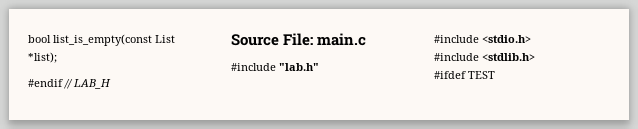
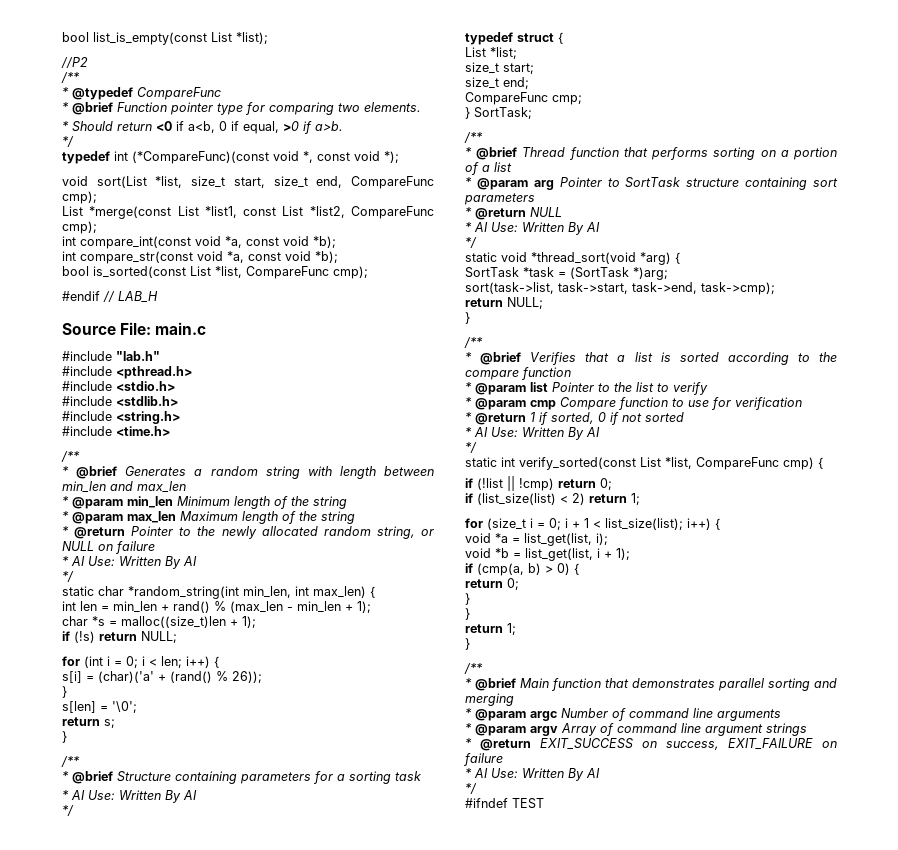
+ //P2
+ /**
+ * @typedef CompareFunc
+ * @brief Function pointer type for comparing two elements.
+ * Should return <0 if a<b, 0 if equal, >0 if a>b.
+ */
+ typedef int (*CompareFunc)(const void *, const void *);
+ void sort(List *list, size_t start, size_t end, CompareFunc cmp);
+ List *merge(const List *list1, const List *list2, CompareFunc cmp);
+ int compare_int(const void *a, const void *b);
+ int compare_str(const void *a, const void *b);
+ bool is_sorted(const List *list, CompareFunc cmp);
+ #include <pthread.h>
- #ifdef TEST
+ #include <string.h>
+ #include <time.h>
+ /**
+ * @brief Generates a random string with length between min_len and max_len
+ * @param min_len Minimum length of the string
+ * @param max_len Maximum length of the string
+ * @return Pointer to the newly allocated random string, or NULL on failure
+ * AI Use: Written By AI
+ */
+ static char *random_string(int min_len, int max_len) {
+ int len = min_len + rand() % (max_len - min_len + 1);
+ char *s = malloc((size_t)len + 1);
+ if (!s) return NULL;
+ for (int i = 0; i < len; i++) {
+ s[i] = (char)('a' + (rand() % 26));
+ }
+ s[len] = '\0';
+ return s;
+ }
+ /**
+ * @brief Structure containing parameters for a sorting task
+ * AI Use: Written By AI
+ */
+ typedef struct {
+ List *list;
+ size_t start;
+ size_t end;
+ CompareFunc cmp;
+ } SortTask;
+ /**
+ * @brief Thread function that performs sorting on a portion of a list
+ * @param arg Pointer to SortTask structure containing sort parameters
+ * @return NULL
+ * AI Use: Written By AI
+ */
+ static void *thread_sort(void *arg) {
+ SortTask *task = (SortTask *)arg;
+ sort(task->list, task->start, task->end, task->cmp);
+ return NULL;
+ }
+ /**
+ * @brief Verifies that a list is sorted according to the compare function
+ * @param list Pointer to the list to verify
+ * @param cmp Compare function to use for verification
+ * @return 1 if sorted, 0 if not sorted
+ * AI Use: Written By AI
+ */
+ static int verify_sorted(const List *list, CompareFunc cmp) {
+ if (!list || !cmp) return 0;
+ if (list_size(list) < 2) return 1;
+ for (size_t i = 0; i + 1 < list_size(list); i++) {
+ void *a = list_get(list, i);
+ void *b = list_get(list, i + 1);
+ if (cmp(a, b) > 0) {
+ return 0;
+ }
+ }
+ return 1;
+ }
+ /**
+ * @brief Main function that demonstrates parallel sorting and merging
+ * @param argc Number of command line arguments
+ * @param argv Array of command line argument strings
+ * @return EXIT_SUCCESS on success, EXIT_FAILURE on failure
+ * AI Use: Written By AI
+ */
+ #ifndef TEST

